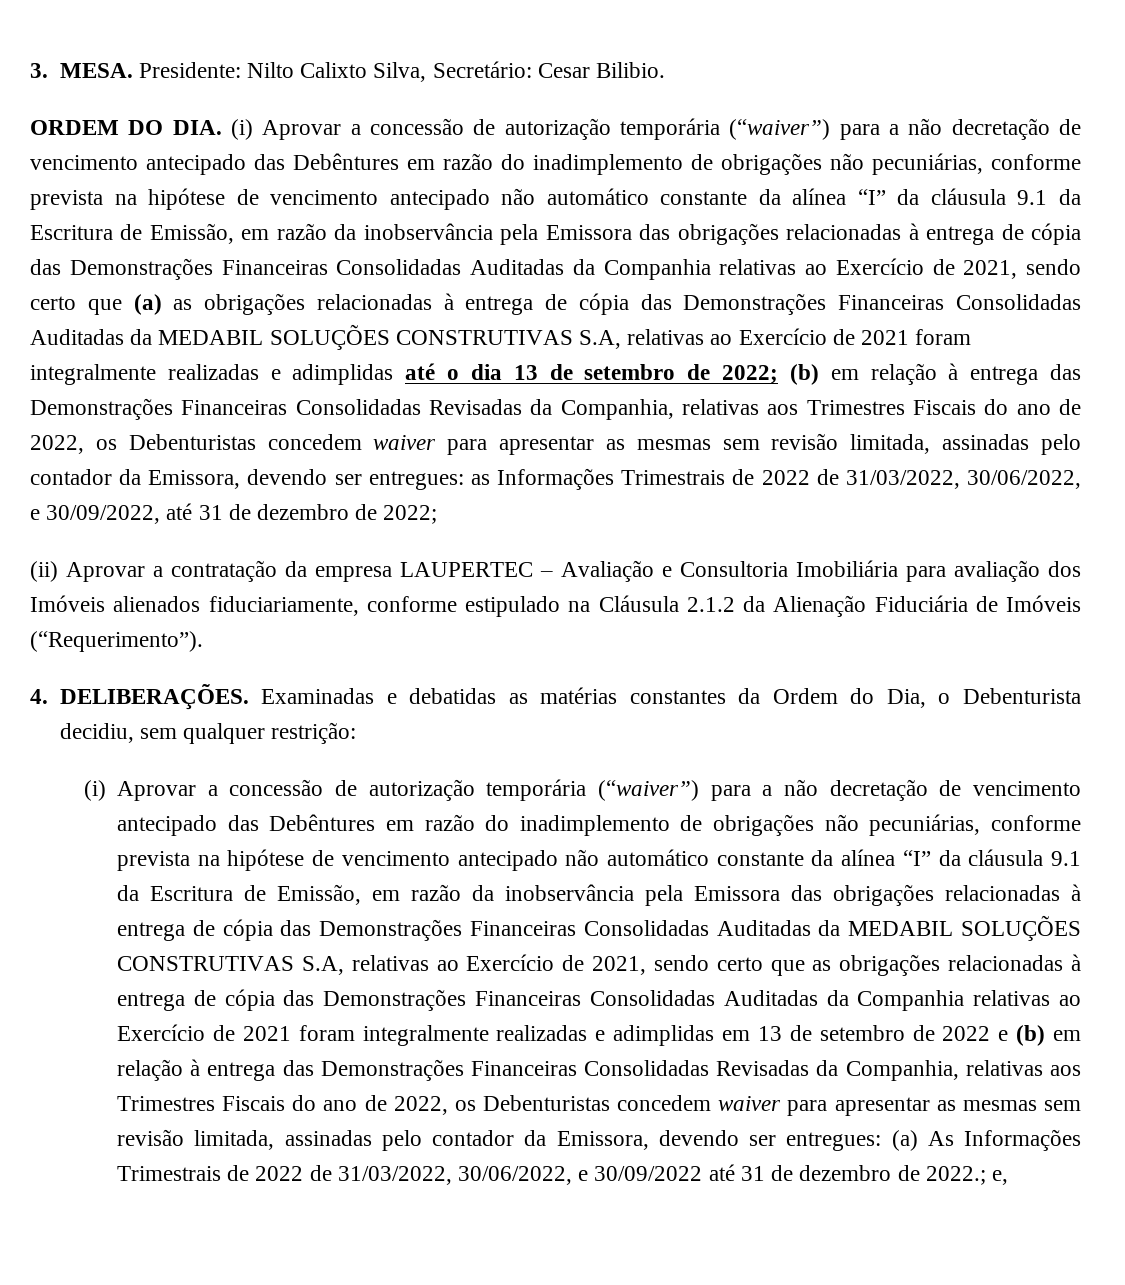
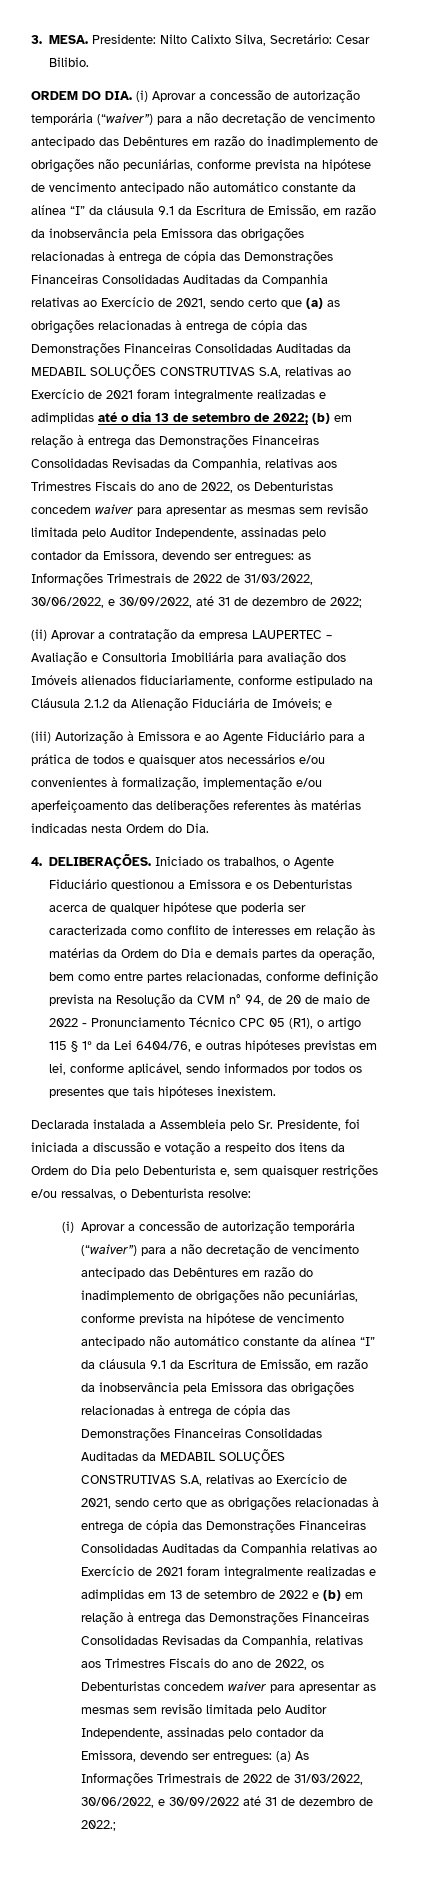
- ORDEM DO DIA. (i) Aprovar a concessão de autorização temporária (“waiver”) para a não decretação de vencimento antecipado das Debêntures em razão do inadimplemento de obrigações não pecuniárias, conforme prevista na hipótese de vencimento antecipado não automático constante da alínea “I” da cláusula 9.1 da Escritura de Emissão, em razão da inobservância pela Emissora das obrigações relacionadas à entrega de cópia das Demonstrações Financeiras Consolidadas Auditadas da Companhia relativas ao Exercício de 2021, sendo certo que (a) as obrigações relacionadas à entrega de cópia das Demonstrações Financeiras Consolidadas Auditadas da MEDABIL SOLUÇÕES CONSTRUTIVAS S.A, relativas ao Exercício de 2021 foram integralmente realizadas e adimplidas até o dia 13 de setembro de 2022; (b) em relação à entrega das Demonstrações Financeiras Consolidadas Revisadas da Companhia, relativas aos Trimestres Fiscais do ano de 2022, os Debenturistas concedem waiver para apresentar as mesmas sem revisão limitada, assinadas pelo contador da Emissora, devendo ser entregues:
+ ORDEM DO DIA. (i) Aprovar a concessão de autorização temporária (“waiver”) para a não decretação de vencimento antecipado das Debêntures em razão do inadimplemento de obrigações não pecuniárias, conforme prevista na hipótese de vencimento antecipado não automático constante da alínea “I” da cláusula 9.1 da Escritura de Emissão, em razão da inobservância pela Emissora das obrigações relacionadas à entrega de cópia das Demonstrações Financeiras Consolidadas Auditadas da Companhia relativas ao Exercício de 2021, sendo certo que (a) as obrigações relacionadas à entrega de cópia das Demonstrações Financeiras Consolidadas Auditadas da MEDABIL SOLUÇÕES CONSTRUTIVAS S.A, relativas ao Exercício de 2021 foram integralmente realizadas e adimplidas até o dia 13 de setembro de 2022; (b) em relação à entrega das Demonstrações Financeiras Consolidadas Revisadas da Companhia, relativas aos Trimestres Fiscais do ano de 2022, os Debenturistas concedem waiver para apresentar as mesmas sem revisão limitada pelo Auditor Independente, assinadas pelo contador da Emissora, devendo ser entregues:
- (ii) Aprovar a contratação da empresa LAUPERTEC – Avaliação e Consultoria Imobiliária para avaliação dos Imóveis alienados fiduciariamente, conforme estipulado na Cláusula 2.1.2 da Alienação Fiduciária de Imóveis (“Requerimento”).
- 4. DELIBERAÇÕES. Examinadas e debatidas as matérias constantes da Ordem do Dia, o Debenturista decidiu, sem qualquer restrição:
+ (ii) Aprovar a contratação da empresa LAUPERTEC – Avaliação e Consultoria Imobiliária para avaliação dos Imóveis alienados fiduciariamente, conforme estipulado na Cláusula 2.1.2 da Alienação Fiduciária de Imóveis; e
+ (iii) Autorização à Emissora e ao Agente Fiduciário para a prática de todos e quaisquer atos necessários e/ou convenientes à formalização, implementação e/ou aperfeiçoamento das deliberações referentes às matérias indicadas nesta Ordem do Dia.
+ 4. DELIBERAÇÕES. Iniciado os trabalhos, o Agente Fiduciário questionou a Emissora e os Debenturistas acerca de qualquer hipótese que poderia ser caracterizada como conflito de interesses em relação às matérias da Ordem do Dia e demais partes da operação, bem como entre partes relacionadas, conforme definição prevista na Resolução da CVM n° 94, de 20 de maio de 2022 - Pronunciamento Técnico CPC 05 (R1), o artigo 115 § 1º da Lei 6404/76, e outras hipóteses previstas em lei, conforme aplicável, sendo informados por todos os presentes que tais hipóteses inexistem.
+ Declarada instalada a Assembleia pelo Sr. Presidente, foi iniciada a discussão e votação a respeito dos itens da Ordem do Dia pelo Debenturista e, sem quaisquer restrições e/ou ressalvas, o Debenturista resolve:
- (i) Aprovar a concessão de autorização temporária (“waiver”) para a não decretação de vencimento antecipado das Debêntures em razão do inadimplemento de obrigações não pecuniárias, conforme prevista na hipótese de vencimento antecipado não automático constante da alínea “I” da cláusula 9.1 da Escritura de Emissão, em razão da inobservância pela Emissora das obrigações relacionadas à entrega de cópia das Demonstrações Financeiras Consolidadas Auditadas da MEDABIL SOLUÇÕES CONSTRUTIVAS S.A, relativas ao Exercício de 2021, sendo certo que as obrigações relacionadas à entrega de cópia das Demonstrações Financeiras Consolidadas Auditadas da Companhia relativas ao Exercício de 2021 foram integralmente realizadas e adimplidas em 13 de setembro de 2022 e (b) em relação à entrega das Demonstrações Financeiras Consolidadas Revisadas da Companhia, relativas aos Trimestres Fiscais do ano de 2022, os Debenturistas concedem waiver para apresentar as mesmas sem revisão limitada, assinadas pelo contador da Emissora, devendo ser entregues:
+ (i) Aprovar a concessão de autorização temporária (“waiver”) para a não decretação de vencimento antecipado das Debêntures em razão do inadimplemento de obrigações não pecuniárias, conforme prevista na hipótese de vencimento antecipado não automático constante da alínea “I” da cláusula 9.1 da Escritura de Emissão, em razão da inobservância pela Emissora das obrigações relacionadas à entrega de cópia das Demonstrações Financeiras Consolidadas Auditadas da MEDABIL SOLUÇÕES CONSTRUTIVAS S.A, relativas ao Exercício de 2021, sendo certo que as obrigações relacionadas à entrega de cópia das Demonstrações Financeiras Consolidadas Auditadas da Companhia relativas ao Exercício de 2021 foram integralmente realizadas e adimplidas em 13 de setembro de 2022 e (b) em relação à entrega das Demonstrações Financeiras Consolidadas Revisadas da Companhia, relativas aos Trimestres Fiscais do ano de 2022, os Debenturistas concedem waiver para apresentar as mesmas sem revisão limitada pelo Auditor Independente, assinadas pelo contador da Emissora, devendo ser entregues:
- e,

